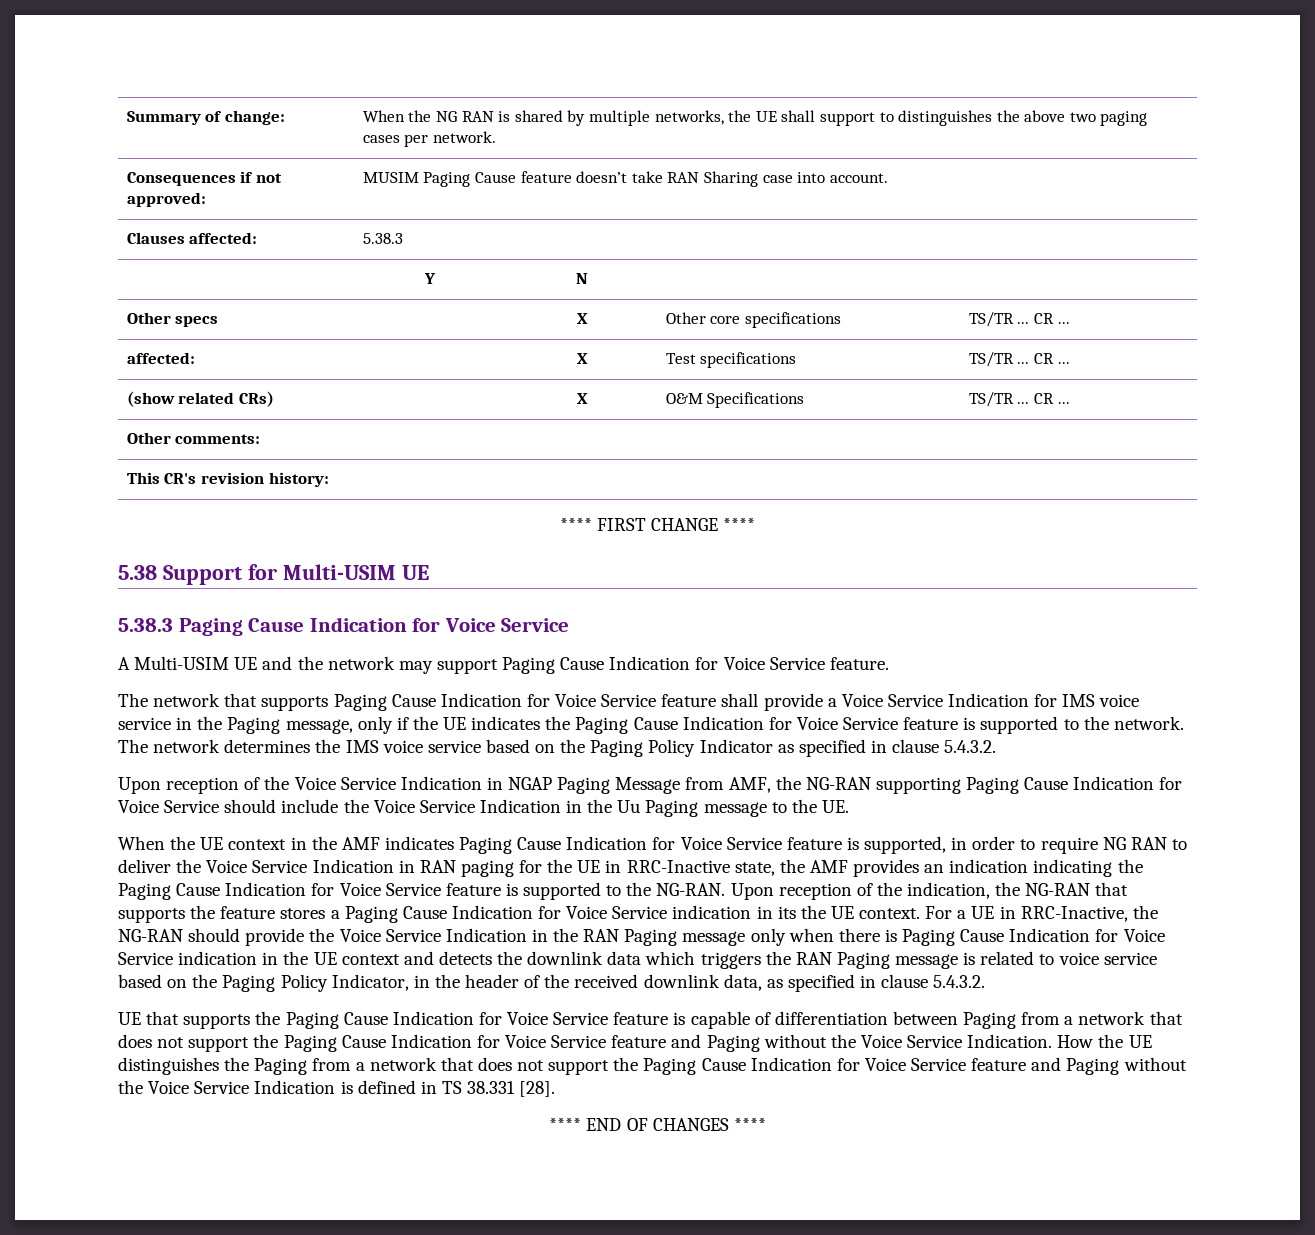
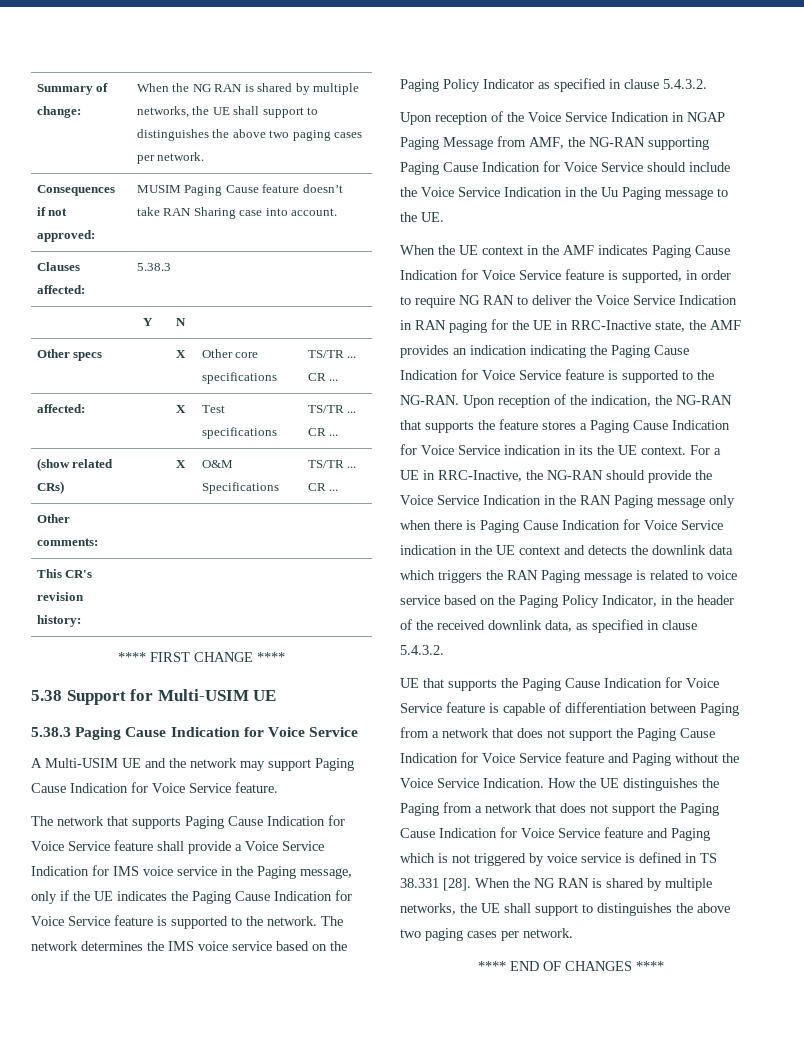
- How the UE distinguishes the Paging from a network that does not support the Paging Cause Indication for Voice Service feature and Paging without the Voice Service Indication is defined in TS 38.331 [28].
+ How the UE distinguishes the Paging from a network that does not support the Paging Cause Indication for Voice Service feature and Paging which is not triggered by voice service is defined in TS 38.331 [28]. When the NG RAN is shared by multiple networks, the UE shall support to distinguishes the above two paging cases per network.

